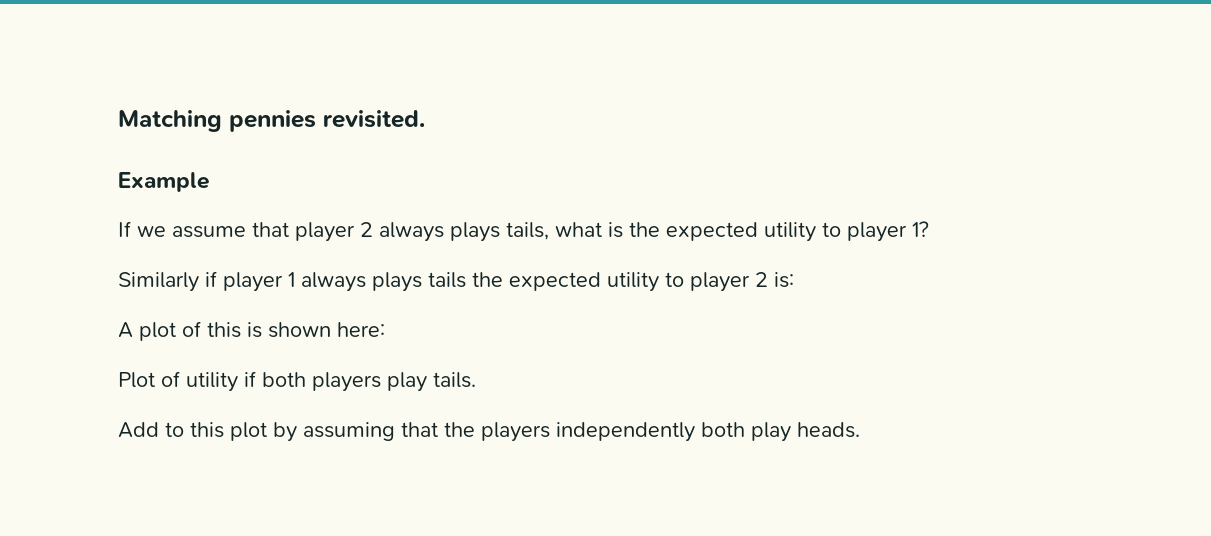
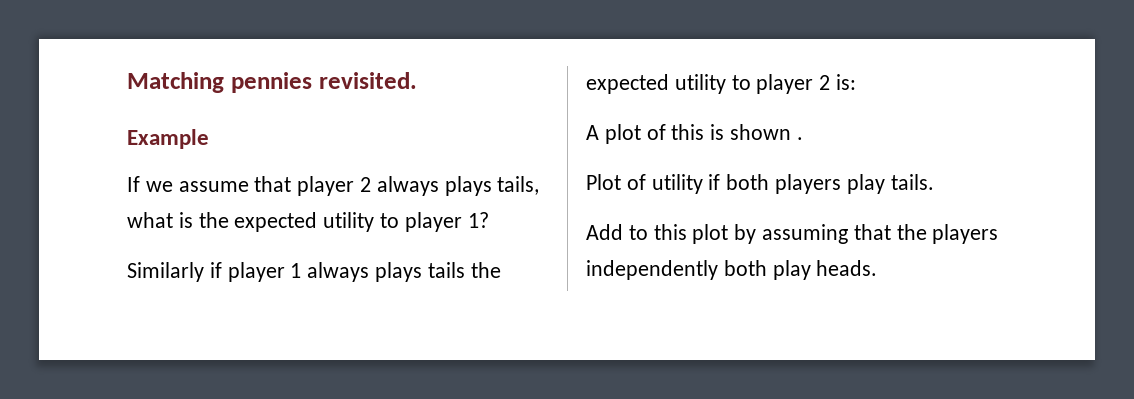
- A plot of this is shown here:
+ A plot of this is shown .

